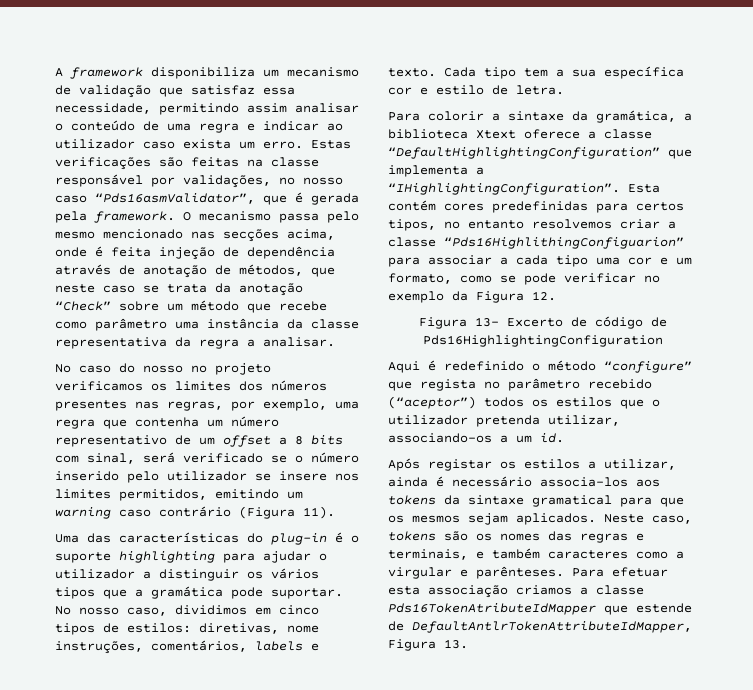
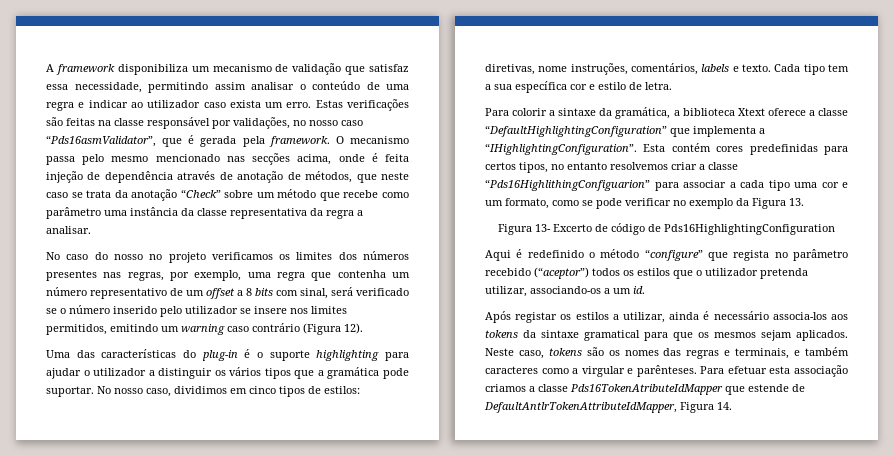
- No caso do nosso no projeto verificamos os limites dos números presentes nas regras, por exemplo, uma regra que contenha um número representativo de um offset a 8 bits com sinal, será verificado se o número inserido pelo utilizador se insere nos limites permitidos, emitindo um warning caso contrário (Figura 11).
+ No caso do nosso no projeto verificamos os limites dos números presentes nas regras, por exemplo, uma regra que contenha um número representativo de um offset a 8 bits com sinal, será verificado se o número inserido pelo utilizador se insere nos limites permitidos, emitindo um warning caso contrário (Figura 12).
- Esta contém cores predefinidas para certos tipos, no entanto resolvemos criar a classe “Pds16HighlithingConfiguarion” para associar a cada tipo uma cor e um formato, como se pode verificar no exemplo da Figura 12.
+ Esta contém cores predefinidas para certos tipos, no entanto resolvemos criar a classe “Pds16HighlithingConfiguarion” para associar a cada tipo uma cor e um formato, como se pode verificar no exemplo da Figura 13.
- Para efetuar esta associação criamos a classe Pds16TokenAtributeIdMapper que estende de DefaultAntlrTokenAttributeIdMapper, Figura 13.
+ Para efetuar esta associação criamos a classe Pds16TokenAtributeIdMapper que estende de DefaultAntlrTokenAttributeIdMapper, Figura 14.

